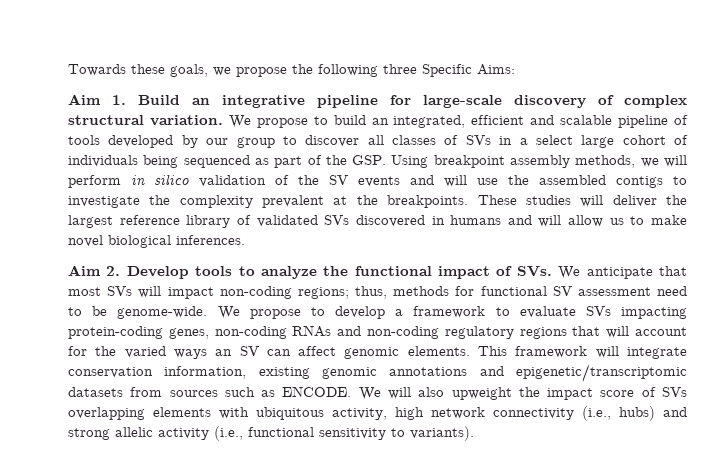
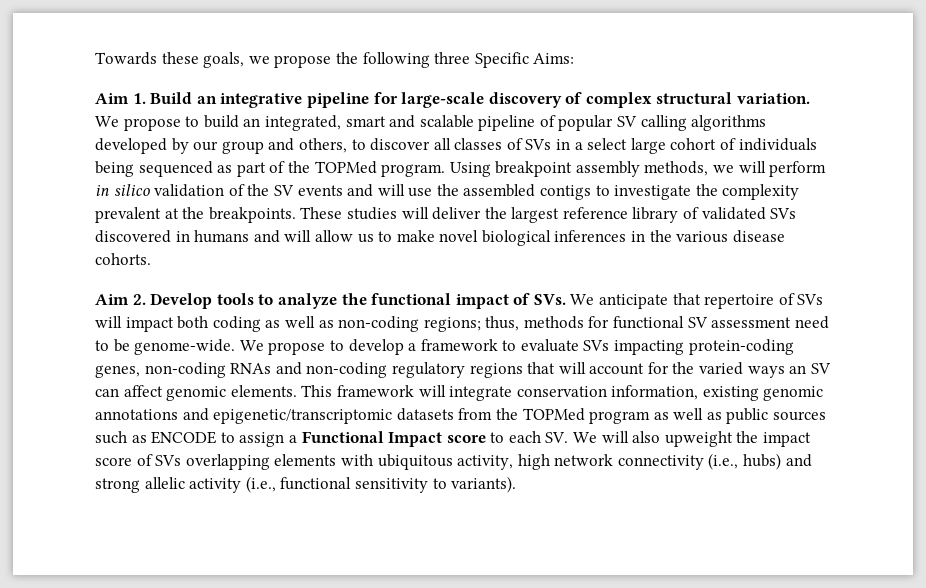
- We propose to build an integrated, efficient and scalable pipeline of tools developed by our group to discover all classes of SVs in a select large cohort of individuals being sequenced as part of the GSP. Using breakpoint assembly methods, we will perform in silico validation of the SV events and will use the assembled contigs to investigate the complexity prevalent at the breakpoints.
+ We propose to build an integrated, smart and scalable pipeline of popular SV calling algorithms developed by our group and others, to discover all classes of SVs in a select large cohort of individuals being sequenced as part of the TOPMed program. Using breakpoint assembly methods, we will perform in silico validation of the SV events and will use the assembled contigs to investigate the complexity prevalent at the breakpoints.
- These studies will deliver the largest reference library of validated SVs discovered in humans and will allow us to make novel biological inferences.
+ These studies will deliver the largest reference library of validated SVs discovered in humans and will allow us to make novel biological inferences in the various disease cohorts.
- Aim 2. Develop tools to analyze the functional impact of SVs. We anticipate that most SVs will impact non-coding regions; thus, methods for functional SV assessment need to be genome-wide.
+ Aim 2. Develop tools to analyze the functional impact of SVs. We anticipate that repertoire of SVs will impact both coding as well as non-coding regions; thus, methods for functional SV assessment need to be genome-wide.
- This framework will integrate conservation information, existing genomic annotations and epigenetic/transcriptomic datasets from sources such as ENCODE. We will also upweight the impact score of SVs overlapping elements with ubiquitous activity, high network connectivity (i.e., hubs) and strong allelic activity (i.e., functional sensitivity to variants).
+ This framework will integrate conservation information, existing genomic annotations and epigenetic/transcriptomic datasets from the TOPMed program as well as public sources such as ENCODE to assign a Functional Impact score to each SV. We will also upweight the impact score of SVs overlapping elements with ubiquitous activity, high network connectivity (i.e., hubs) and strong allelic activity (i.e., functional sensitivity to variants).

